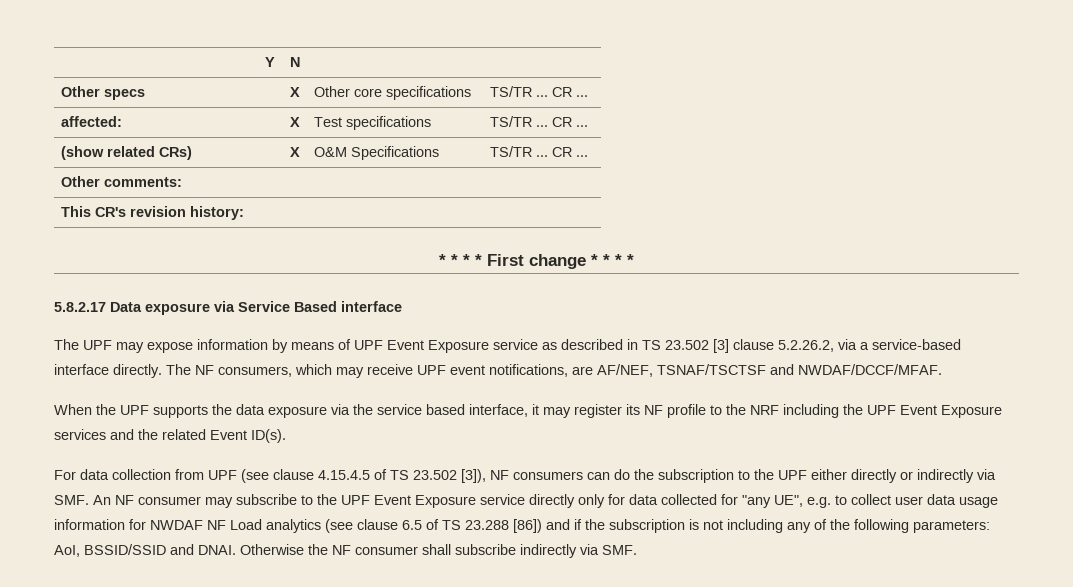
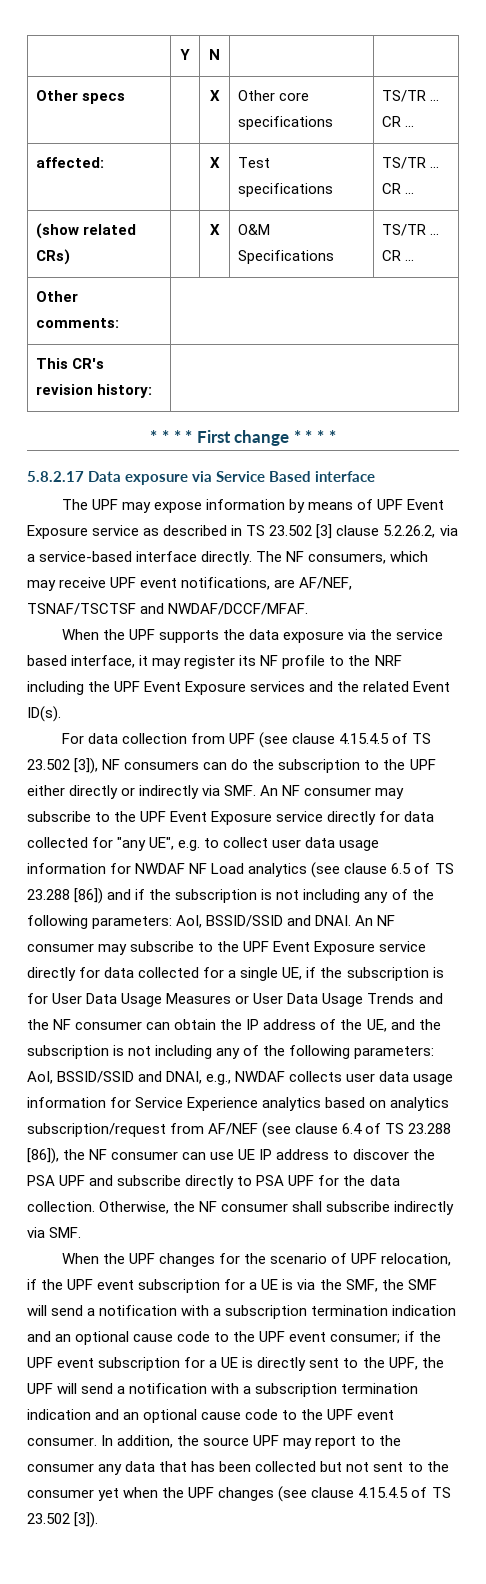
- For data collection from UPF (see clause 4.15.4.5 of TS 23.502 [3]), NF consumers can do the subscription to the UPF either directly or indirectly via SMF. An NF consumer may subscribe to the UPF Event Exposure service directly only for data collected for "any UE", e.g. to collect user data usage information for NWDAF NF Load analytics (see clause 6.5 of TS 23.288 [86]) and if the subscription is not including any of the following parameters:
+ For data collection from UPF (see clause 4.15.4.5 of TS 23.502 [3]), NF consumers can do the subscription to the UPF either directly or indirectly via SMF. An NF consumer may subscribe to the UPF Event Exposure service directly for data collected for "any UE", e.g. to collect user data usage information for NWDAF NF Load analytics (see clause 6.5 of TS 23.288 [86]) and if the subscription is not including any of the following parameters:
- Otherwise the NF consumer shall subscribe indirectly via SMF.
+ An NF consumer may subscribe to the UPF Event Exposure service directly for data collected for a single UE, if the subscription is for User Data Usage Measures or User Data Usage Trends and the NF consumer can obtain the IP address of the UE, and the subscription is not including any of the following parameters: AoI, BSSID/SSID and DNAI, e.g., NWDAF collects user data usage information for Service Experience analytics based on analytics subscription/request from AF/NEF (see clause 6.4 of TS 23.288 [86]), the NF consumer can use UE IP address to discover the PSA UPF and subscribe directly to PSA UPF for the data collection. Otherwise, the NF consumer shall subscribe indirectly via SMF.
+ When the UPF changes for the scenario of UPF relocation, if the UPF event subscription for a UE is via the SMF, the SMF will send a notification with a subscription termination indication and an optional cause code to the UPF event consumer; if the UPF event subscription for a UE is directly sent to the UPF, the UPF will send a notification with a subscription termination indication and an optional cause code to the UPF event consumer. In addition, the source UPF may report to the consumer any data that has been collected but not sent to the consumer yet when the UPF changes (see clause 4.15.4.5 of TS 23.502 [3]).

